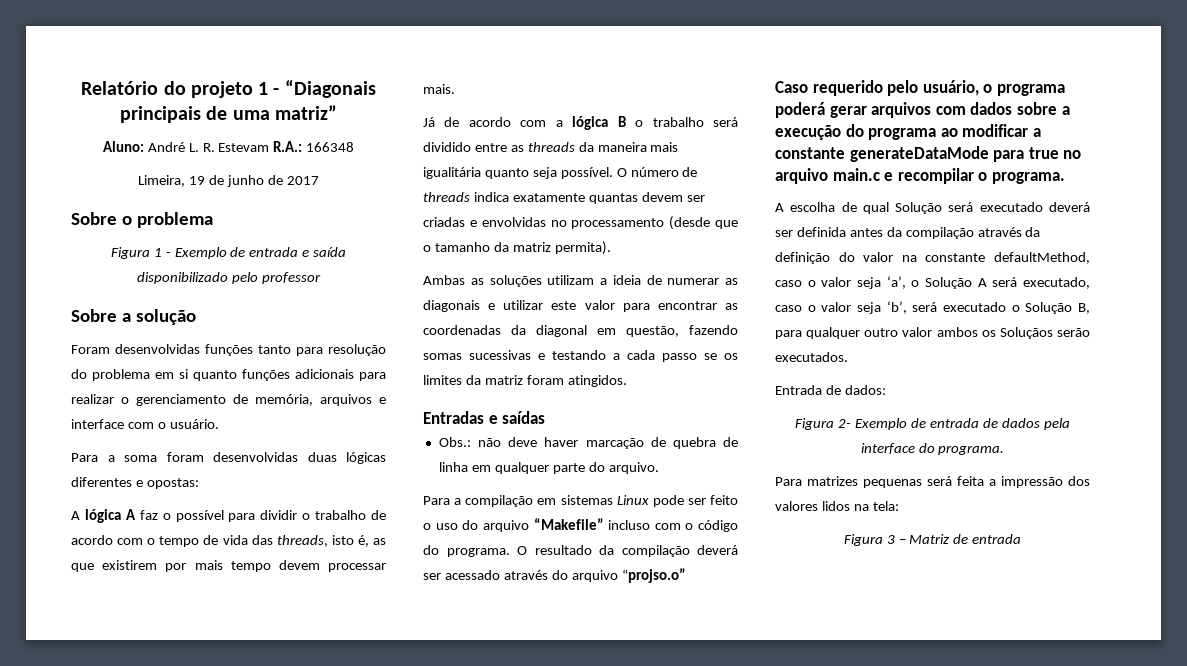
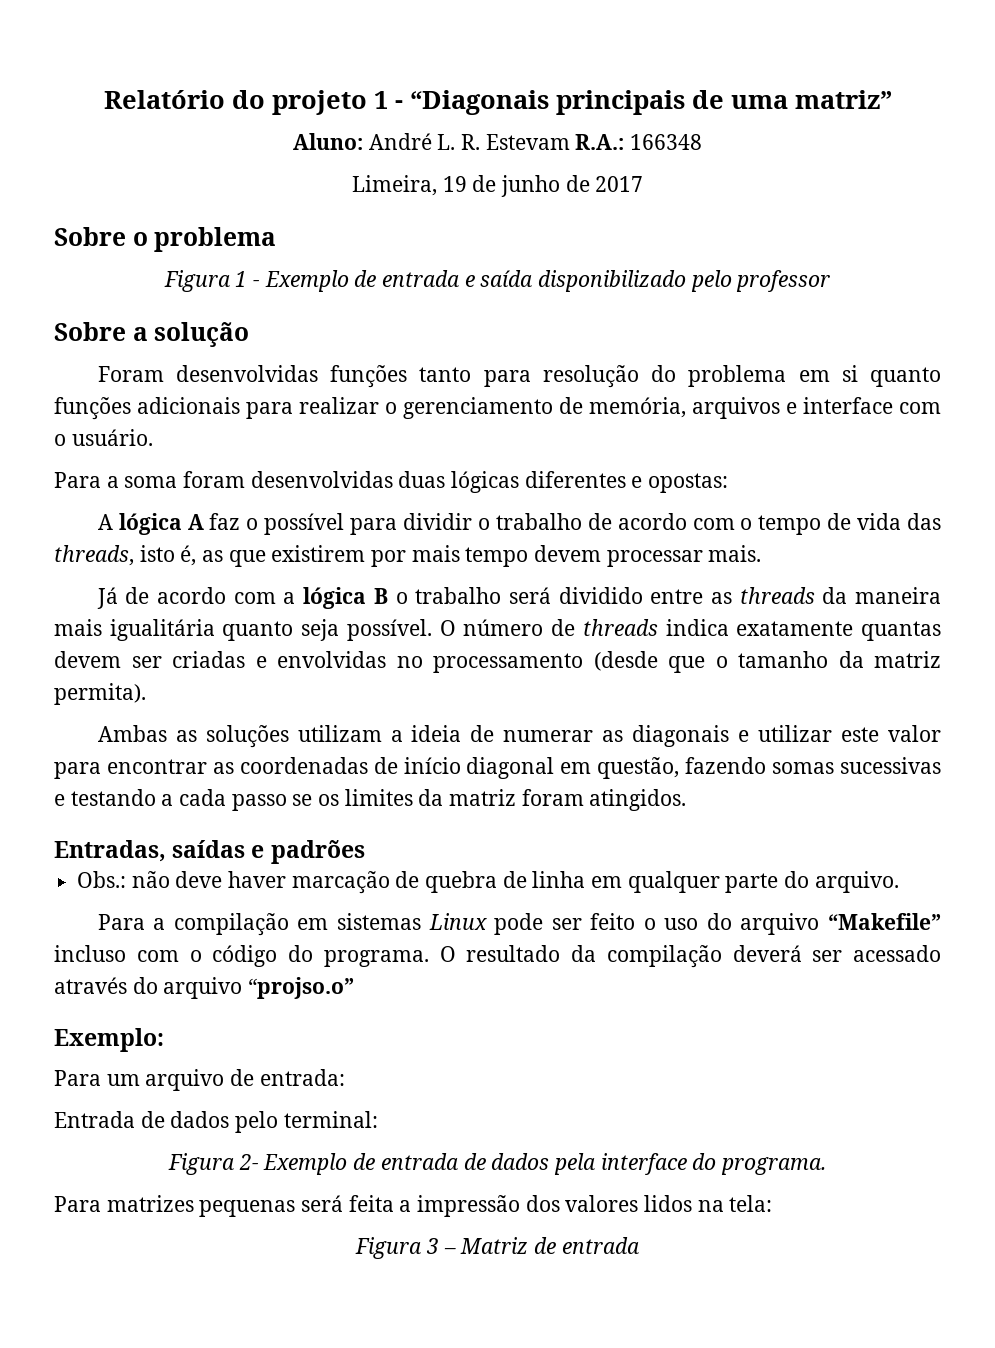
- Ambas as soluções utilizam a ideia de numerar as diagonais e utilizar este valor para encontrar as coordenadas da diagonal em questão, fazendo somas sucessivas e testando a cada passo se os limites da matriz foram atingidos.
+ Ambas as soluções utilizam a ideia de numerar as diagonais e utilizar este valor para encontrar as coordenadas de início diagonal em questão, fazendo somas sucessivas e testando a cada passo se os limites da matriz foram atingidos.
- Entradas e saídas
+ Entradas, saídas e padrões
- Caso requerido pelo usuário, o programa poderá gerar arquivos com dados sobre a execução do programa ao modificar a constante generateDataMode para true no arquivo main.c e recompilar o programa.
- A escolha de qual Solução será executado deverá ser definida antes da compilação através da definição do valor na constante defaultMethod, caso o valor seja ‘a’, o Solução A será executado, caso o valor seja ‘b’, será executado o Solução B, para qualquer outro valor ambos os Soluçãos serão executados.
+ Exemplo:
+ Para um arquivo de entrada:
- Entrada de dados:
+ Entrada de dados pelo terminal:

